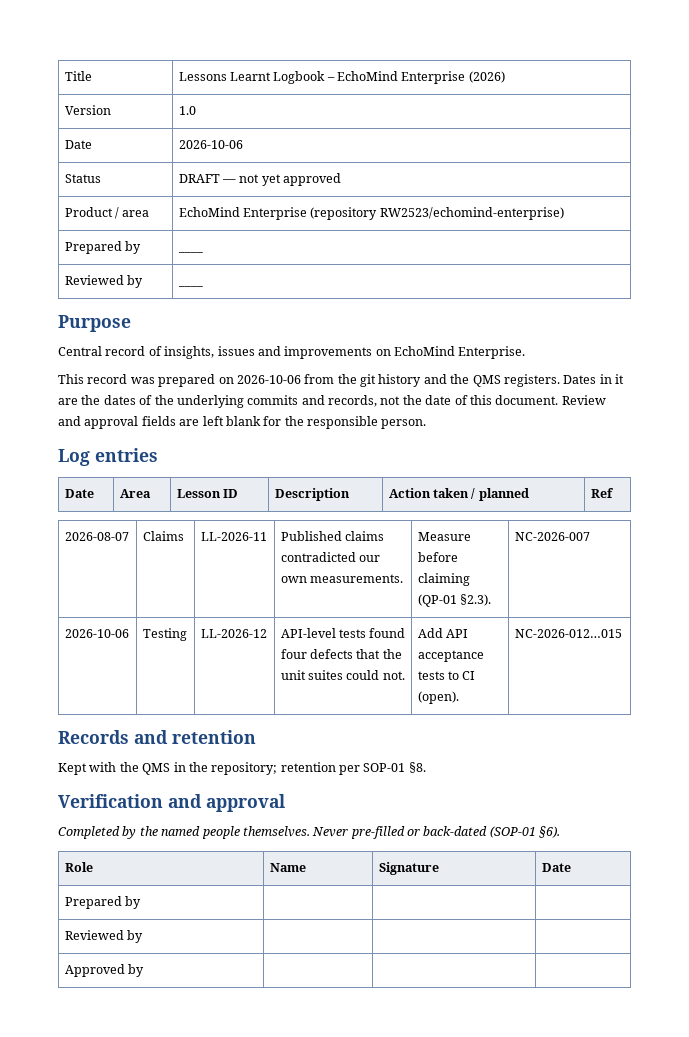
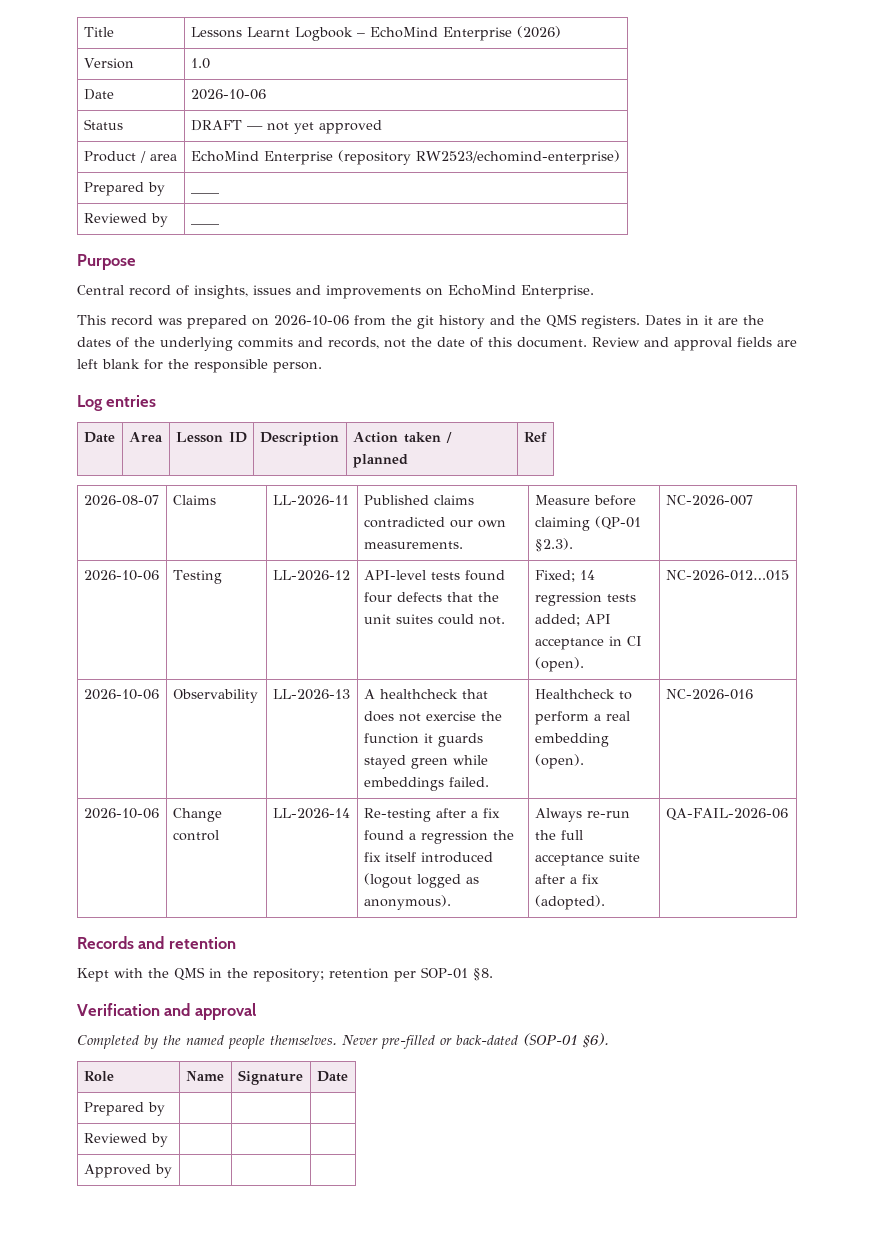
- 2026-10-06 | Testing | LL-2026-12 | API-level tests found four defects that the unit suites could not. | Add API acceptance tests to CI (open). | NC-2026-012…015
+ 2026-10-06 | Testing | LL-2026-12 | API-level tests found four defects that the unit suites could not. | Fixed; 14 regression tests added; API acceptance in CI (open). | NC-2026-012…015
+ 2026-10-06 | Observability | LL-2026-13 | A healthcheck that does not exercise the function it guards stayed green while embeddings failed. | Healthcheck to perform a real embedding (open). | NC-2026-016
+ 2026-10-06 | Change control | LL-2026-14 | Re-testing after a fix found a regression the fix itself introduced (logout logged as anonymous). | Always re-run the full acceptance suite after a fix (adopted). | QA-FAIL-2026-06

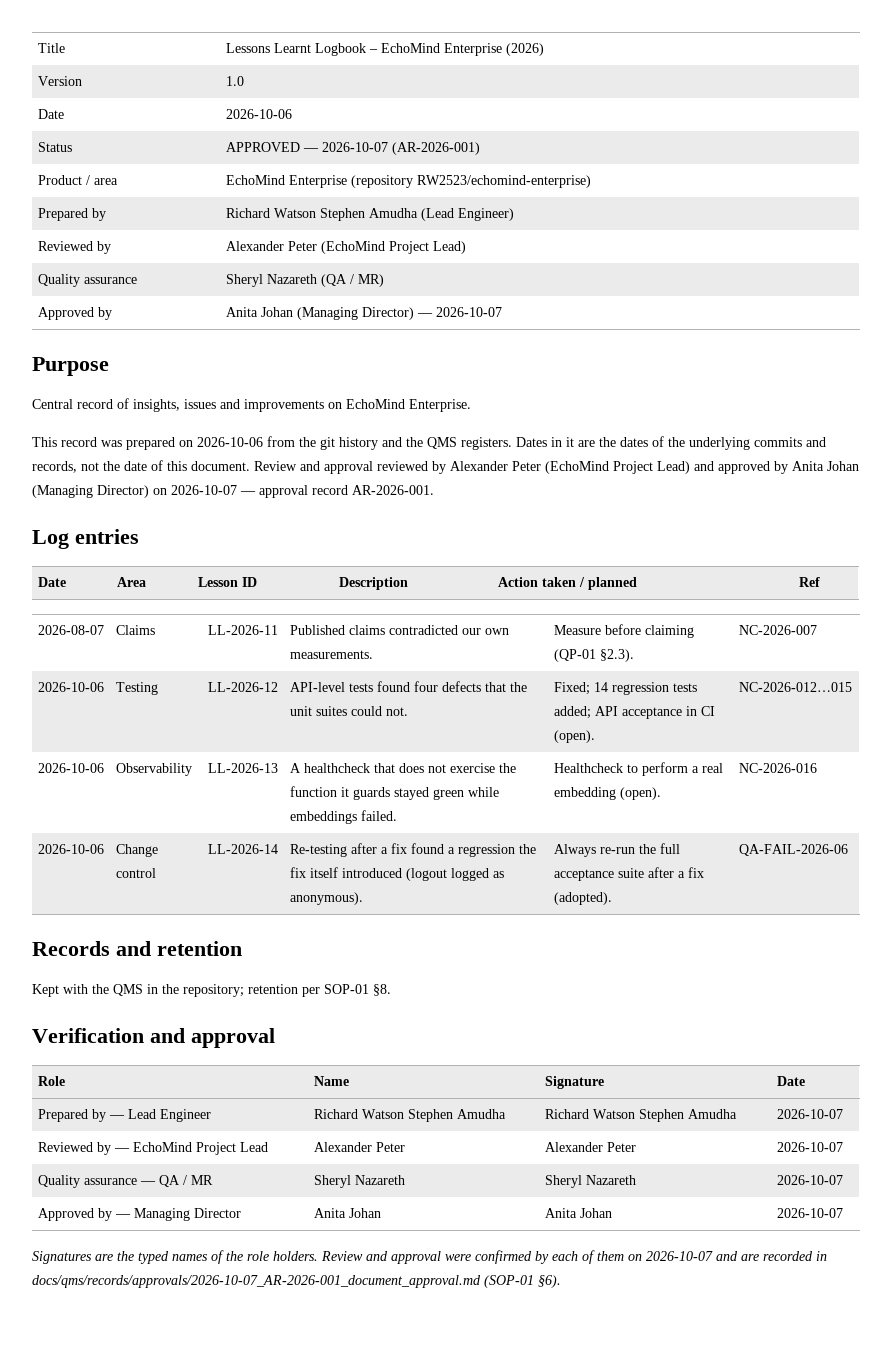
- Status | DRAFT — not yet approved
+ Status | APPROVED — 2026-10-07 (AR-2026-001)
- Prepared by | ____
- Reviewed by | ____
+ Prepared by | Richard Watson Stephen Amudha (Lead Engineer)
+ Reviewed by | Alexander Peter (EchoMind Project Lead)
+ Quality assurance | Sheryl Nazareth (QA / MR)
+ Approved by | Anita Johan (Managing Director) — 2026-10-07
- Review and approval fields are left blank for the responsible person.
+ Review and approval reviewed by Alexander Peter (EchoMind Project Lead) and approved by Anita Johan (Managing Director) on 2026-10-07 — approval record AR-2026-001.
- Completed by the named people themselves. Never pre-filled or back-dated (SOP-01 §6).
- Prepared by | | |
- Reviewed by | | |
- Approved by | | |
+ Prepared by — Lead Engineer | Richard Watson Stephen Amudha | Richard Watson Stephen Amudha | 2026-10-07
+ Reviewed by — EchoMind Project Lead | Alexander Peter | Alexander Peter | 2026-10-07
+ Quality assurance — QA / MR | Sheryl Nazareth | Sheryl Nazareth | 2026-10-07
+ Approved by — Managing Director | Anita Johan | Anita Johan | 2026-10-07
+ Signatures are the typed names of the role holders. Review and approval were confirmed by each of them on 2026-10-07 and are recorded in docs/qms/records/approvals/2026-10-07_AR-2026-001_document_approval.md (SOP-01 §6).

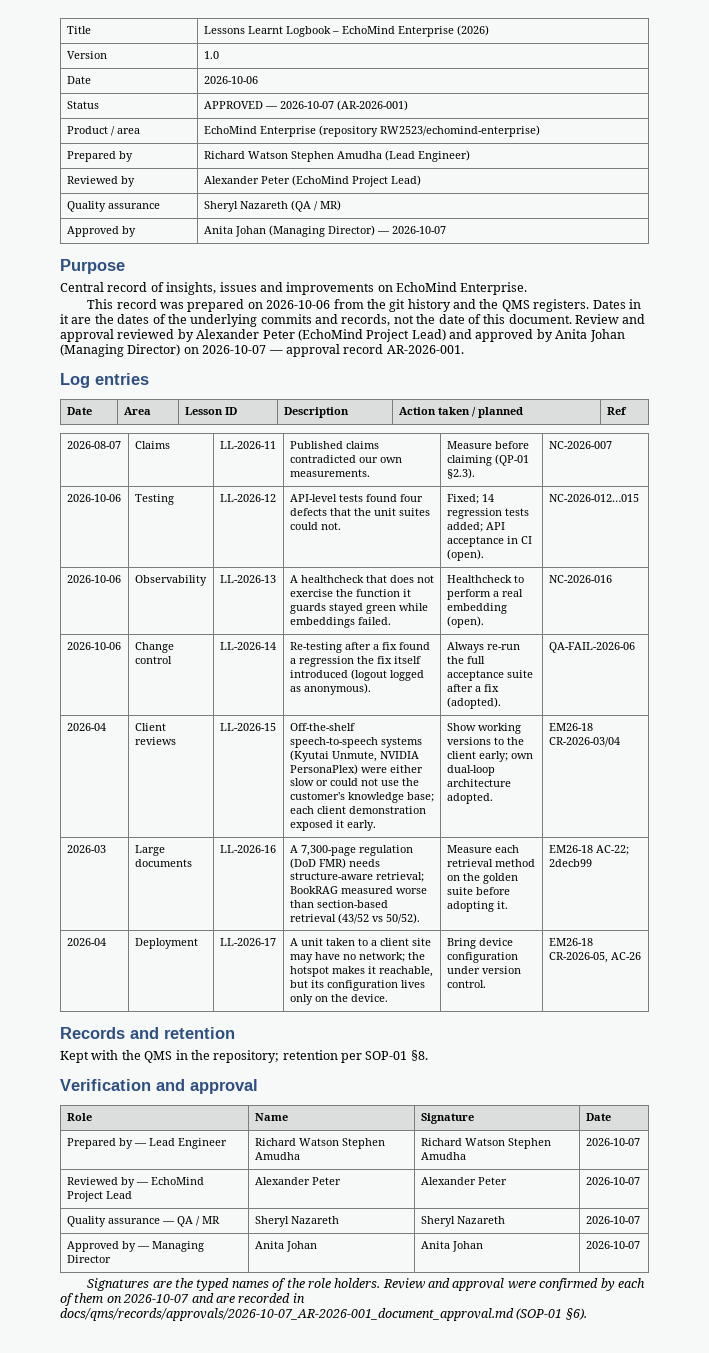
+ 2026-04 | Client reviews | LL-2026-15 | Off-the-shelf speech-to-speech systems (Kyutai Unmute, NVIDIA PersonaPlex) were either slow or could not use the customer's knowledge base; each client demonstration exposed it early. | Show working versions to the client early; own dual-loop architecture adopted. | EM26-18 CR-2026-03/04
+ 2026-03 | Large documents | LL-2026-16 | A 7,300-page regulation (DoD FMR) needs structure-aware retrieval; BookRAG measured worse than section-based retrieval (43/52 vs 50/52). | Measure each retrieval method on the golden suite before adopting it. | EM26-18 AC-22; 2decb99
+ 2026-04 | Deployment | LL-2026-17 | A unit taken to a client site may have no network; the hotspot makes it reachable, but its configuration lives only on the device. | Bring device configuration under version control. | EM26-18 CR-2026-05, AC-26

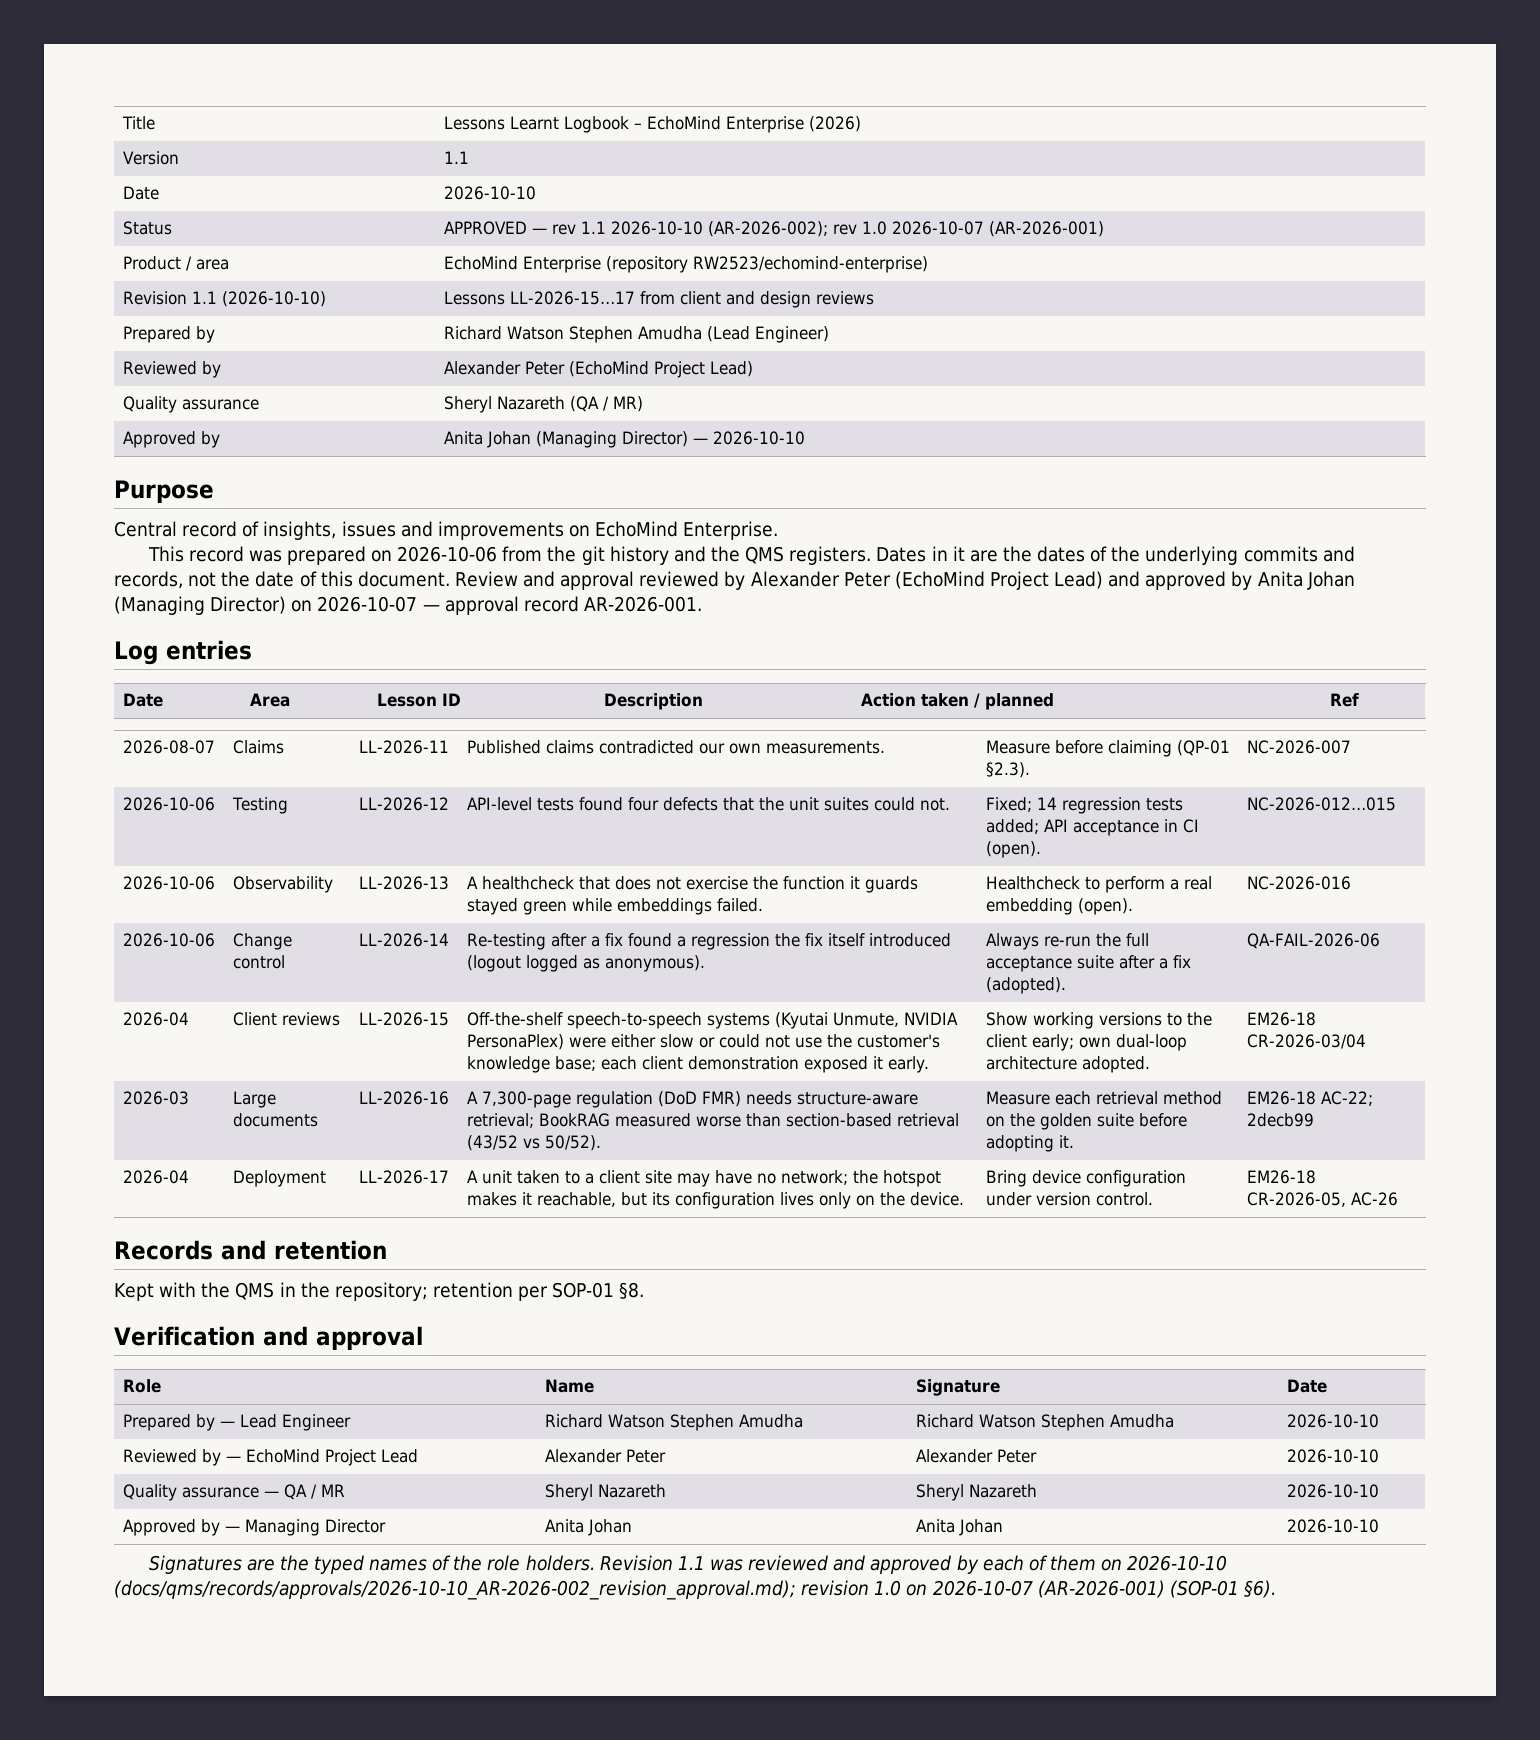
- Version | 1.0
- Date | 2026-10-06
+ Version | 1.1
+ Date | 2026-10-10
- Status | APPROVED — 2026-10-07 (AR-2026-001)
+ Status | APPROVED — rev 1.1 2026-10-10 (AR-2026-002); rev 1.0 2026-10-07 (AR-2026-001)
+ Revision 1.1 (2026-10-10) | Lessons LL-2026-15…17 from client and design reviews
- Approved by | Anita Johan (Managing Director) — 2026-10-07
+ Approved by | Anita Johan (Managing Director) — 2026-10-10
- Prepared by — Lead Engineer | Richard Watson Stephen Amudha | Richard Watson Stephen Amudha | 2026-10-07
+ Prepared by — Lead Engineer | Richard Watson Stephen Amudha | Richard Watson Stephen Amudha | 2026-10-10
- Reviewed by — EchoMind Project Lead | Alexander Peter | Alexander Peter | 2026-10-07
+ Reviewed by — EchoMind Project Lead | Alexander Peter | Alexander Peter | 2026-10-10
- Quality assurance — QA / MR | Sheryl Nazareth | Sheryl Nazareth | 2026-10-07
+ Quality assurance — QA / MR | Sheryl Nazareth | Sheryl Nazareth | 2026-10-10
- Approved by — Managing Director | Anita Johan | Anita Johan | 2026-10-07
+ Approved by — Managing Director | Anita Johan | Anita Johan | 2026-10-10
- Review and approval were confirmed by each of them on 2026-10-07 and are recorded in docs/qms/records/approvals/2026-10-07_AR-2026-001_document_approval.md (SOP-01 §6).
+ Revision 1.1 was reviewed and approved by each of them on 2026-10-10 (docs/qms/records/approvals/2026-10-10_AR-2026-002_revision_approval.md); revision 1.0 on 2026-10-07 (AR-2026-001) (SOP-01 §6).

